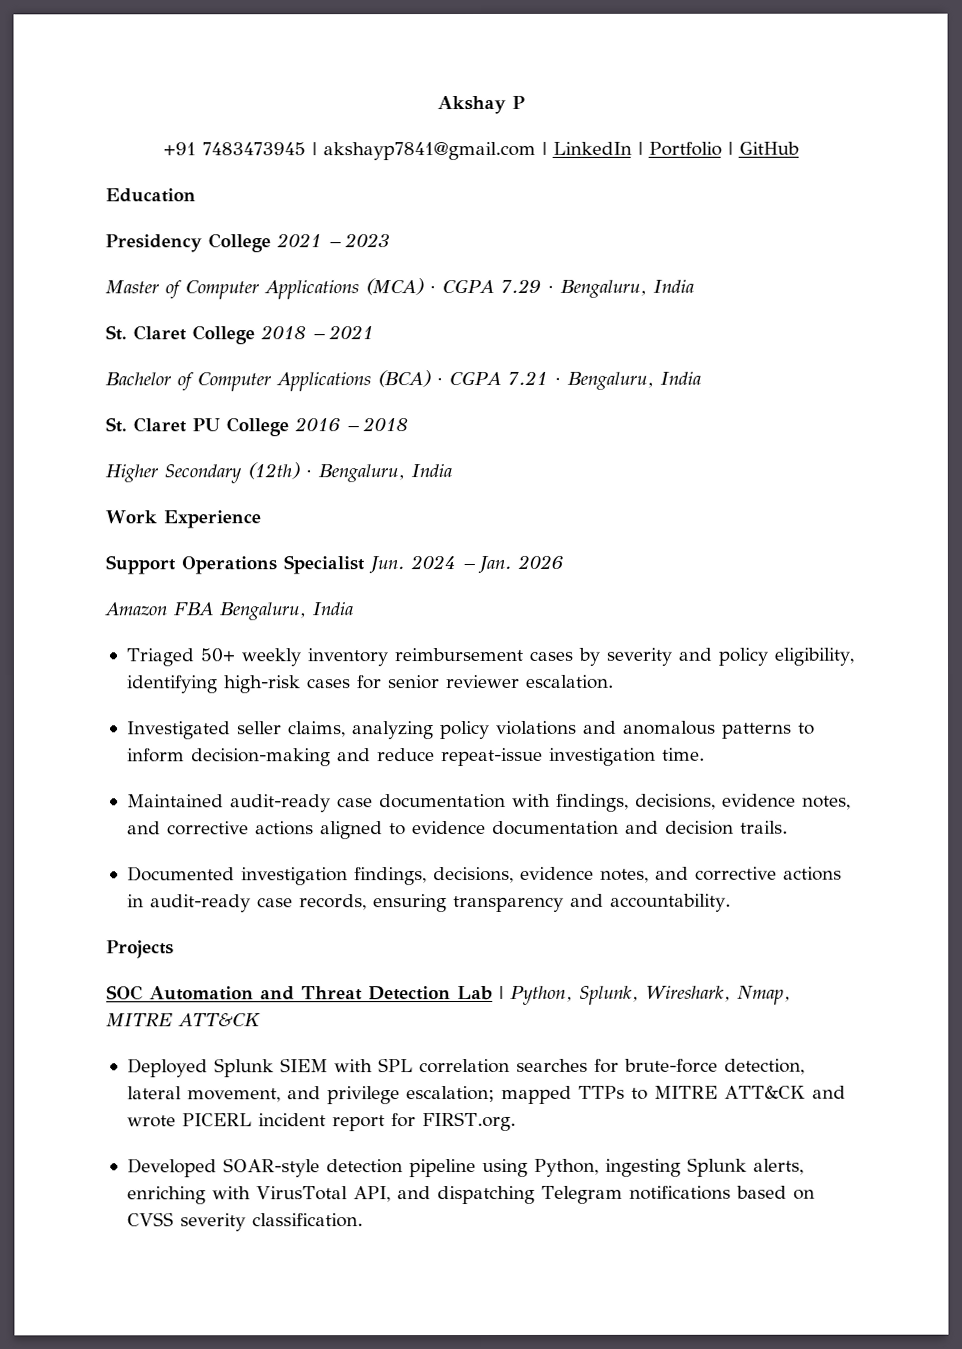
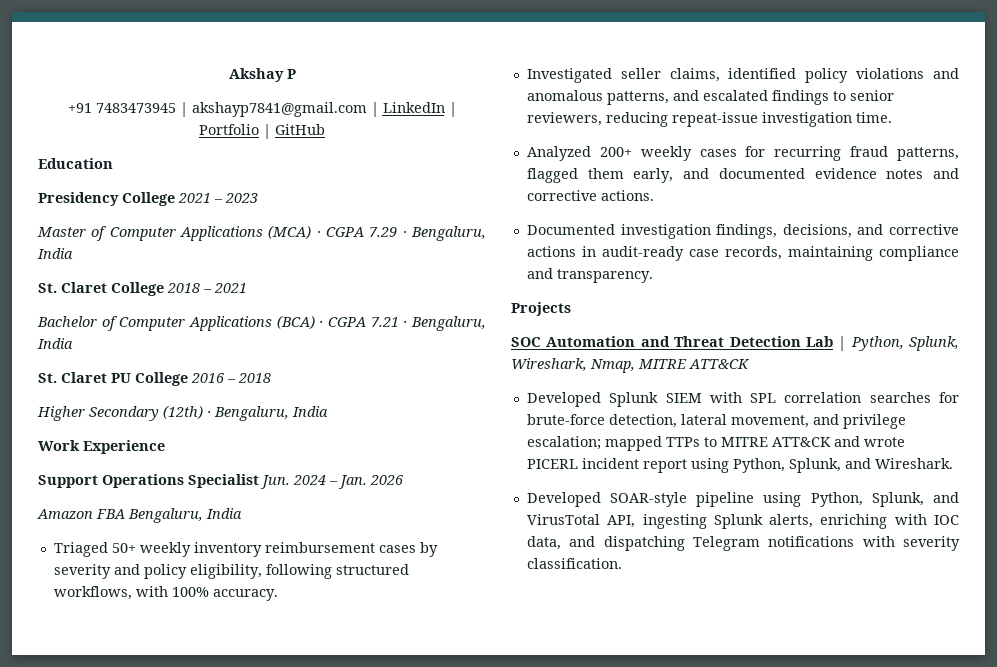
- Triaged 50+ weekly inventory reimbursement cases by severity and policy eligibility, identifying high-risk cases for senior reviewer escalation.
+ Triaged 50+ weekly inventory reimbursement cases by severity and policy eligibility, following structured workflows, with 100% accuracy.
- Investigated seller claims, analyzing policy violations and anomalous patterns to inform decision-making and reduce repeat-issue investigation time.
- Maintained audit-ready case documentation with findings, decisions, evidence notes, and corrective actions aligned to evidence documentation and decision trails.
+ Investigated seller claims, identified policy violations and anomalous patterns, and escalated findings to senior reviewers, reducing repeat-issue investigation time.
+ Analyzed 200+ weekly cases for recurring fraud patterns, flagged them early, and documented evidence notes and corrective actions.
- Documented investigation findings, decisions, evidence notes, and corrective actions in audit-ready case records, ensuring transparency and accountability.
+ Documented investigation findings, decisions, and corrective actions in audit-ready case records, maintaining compliance and transparency.
- Deployed Splunk SIEM with SPL correlation searches for brute-force detection, lateral movement, and privilege escalation; mapped TTPs to MITRE ATT&CK and wrote PICERL incident report for FIRST.org.
+ Developed Splunk SIEM with SPL correlation searches for brute-force detection, lateral movement, and privilege escalation; mapped TTPs to MITRE ATT&CK and wrote PICERL incident report using Python, Splunk, and Wireshark.
- Developed SOAR-style detection pipeline using Python, ingesting Splunk alerts, enriching with VirusTotal API, and dispatching Telegram notifications based on CVSS severity classification.
+ Developed SOAR-style pipeline using Python, Splunk, and VirusTotal API, ingesting Splunk alerts, enriching with IOC data, and dispatching Telegram notifications with severity classification.

